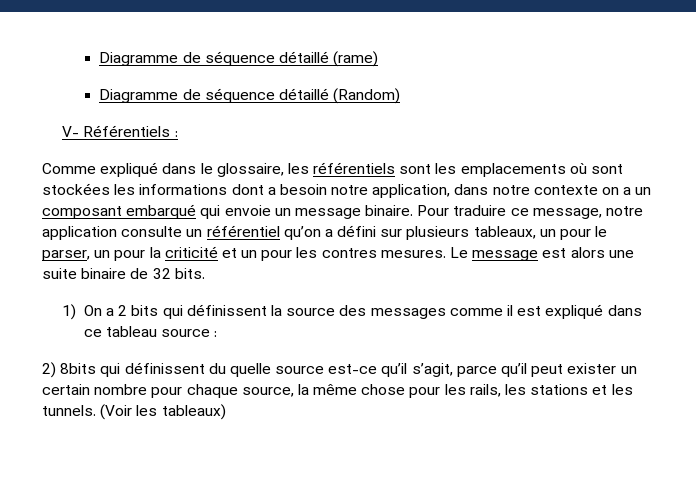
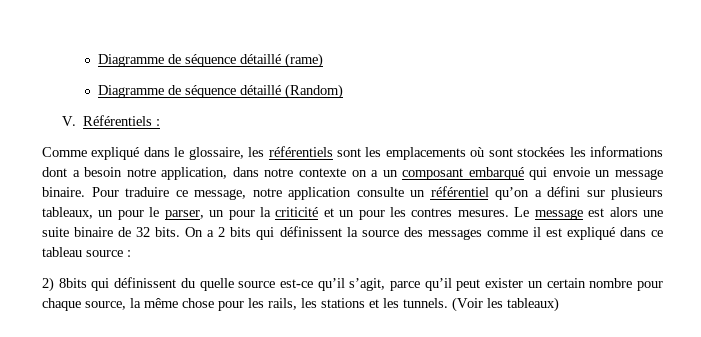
- V- Référentiels :
+ V. Référentiels :
- Le message est alors une suite binaire de 32 bits.
- 1) On a 2 bits qui définissent la source des messages comme il est expliqué dans ce tableau source :
+ Le message est alors une suite binaire de 32 bits. On a 2 bits qui définissent la source des messages comme il est expliqué dans ce tableau source :

